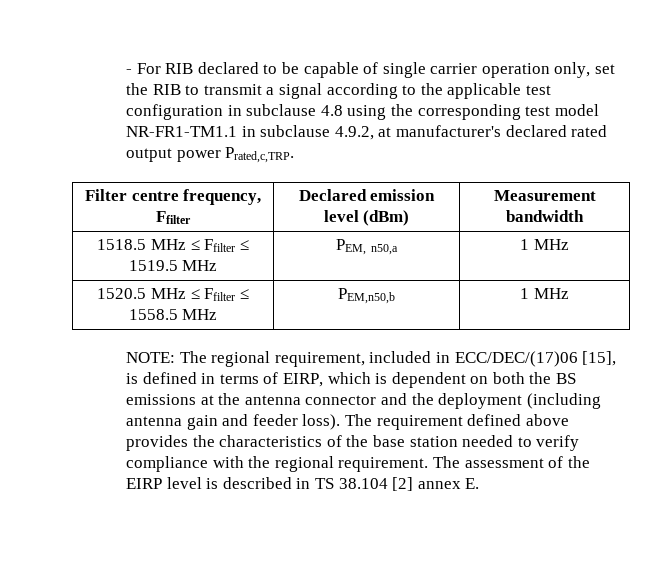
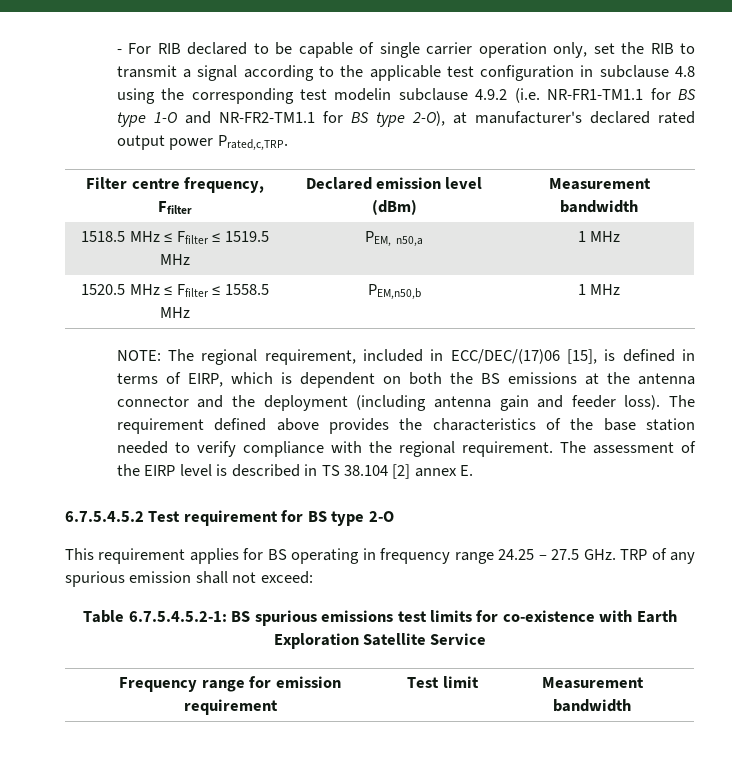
- - For RIB declared to be capable of single carrier operation only, set the RIB to transmit a signal according to the applicable test configuration in subclause 4.8 using the corresponding test model NR-FR1-TM1.1 in subclause 4.9.2, at manufacturer's declared rated output power Prated,c,TRP.
+ - For RIB declared to be capable of single carrier operation only, set the RIB to transmit a signal according to the applicable test configuration in subclause 4.8 using the corresponding test modelin subclause 4.9.2 (i.e. NR-FR1-TM1.1 for BS type 1-O and NR-FR2-TM1.1 for BS type 2-O), at manufacturer's declared rated output power Prated,c,TRP.
+ 6.7.5.4.5.2 Test requirement for BS type 2-O
+ This requirement applies for BS operating in frequency range 24.25 – 27.5 GHz. TRP of any spurious emission shall not exceed:
+ Table 6.7.5.4.5.2-1: BS spurious emissions test limits for co-existence with Earth Exploration Satellite Service
+ Frequency range for emission requirement | Test limit | Measurement bandwidth

